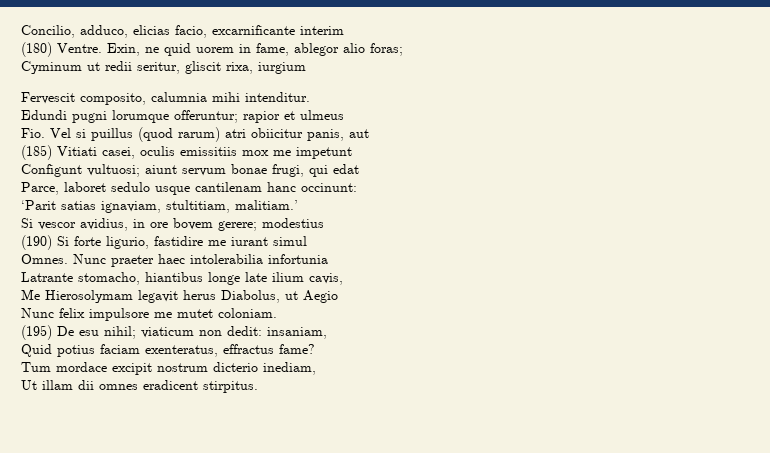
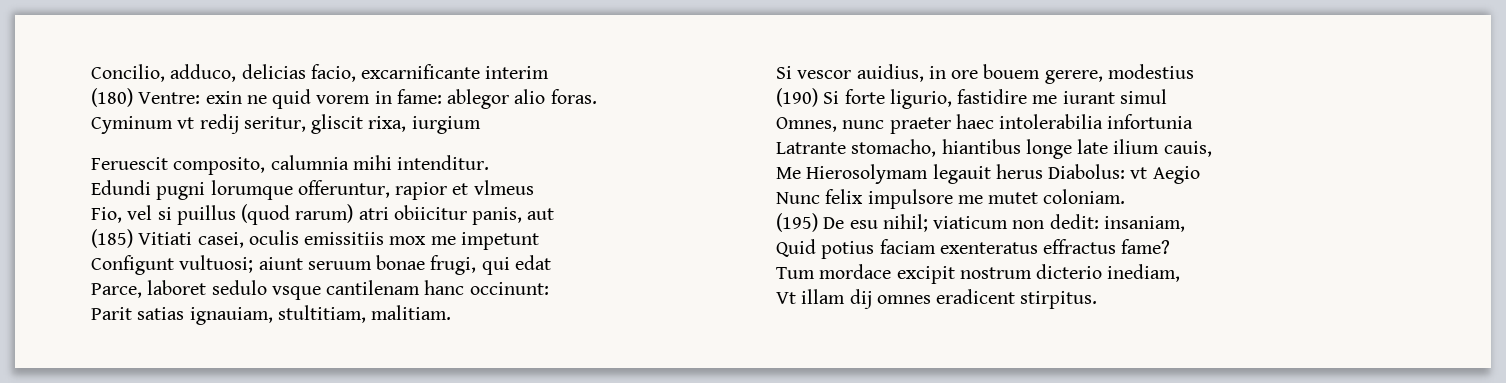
- Concilio, adduco, elicias facio, excarnificante interim
+ Concilio, adduco, delicias facio, excarnificante interim
- (180) Ventre. Exin, ne quid uorem in fame, ablegor alio foras;
+ (180) Ventre: exin ne quid vorem in fame: ablegor alio foras.
- Cyminum ut redii seritur, gliscit rixa, iurgium
+ Cyminum vt redij seritur, gliscit rixa, iurgium
- Fervescit composito, calumnia mihi intenditur.
+ Feruescit composito, calumnia mihi intenditur.
- Edundi pugni lorumque offeruntur; rapior et ulmeus
- Fio. Vel si puillus (quod rarum) atri obiicitur panis, aut
+ Edundi pugni lorumque offeruntur, rapior et vlmeus
+ Fio, vel si puillus (quod rarum) atri obiicitur panis, aut
- Configunt vultuosi; aiunt servum bonae frugi, qui edat
+ Configunt vultuosi; aiunt seruum bonae frugi, qui edat
- Parce, laboret sedulo usque cantilenam hanc occinunt:
+ Parce, laboret sedulo vsque cantilenam hanc occinunt:
- ‘Parit satias ignaviam, stultitiam, malitiam.’
+ Parit satias ignauiam, stultitiam, malitiam.
- Si vescor avidius, in ore bovem gerere; modestius
+ Si vescor auidius, in ore bouem gerere, modestius
- Omnes. Nunc praeter haec intolerabilia infortunia
+ Omnes, nunc praeter haec intolerabilia infortunia
- Latrante stomacho, hiantibus longe late ilium cavis,
+ Latrante stomacho, hiantibus longe late ilium cauis,
- Me Hierosolymam legavit herus Diabolus, ut Aegio
+ Me Hierosolymam legauit herus Diabolus: vt Aegio
- Quid potius faciam exenteratus, effractus fame?
+ Quid potius faciam exenteratus effractus fame?
- Ut illam dii omnes eradicent stirpitus.
+ Vt illam dij omnes eradicent stirpitus.

